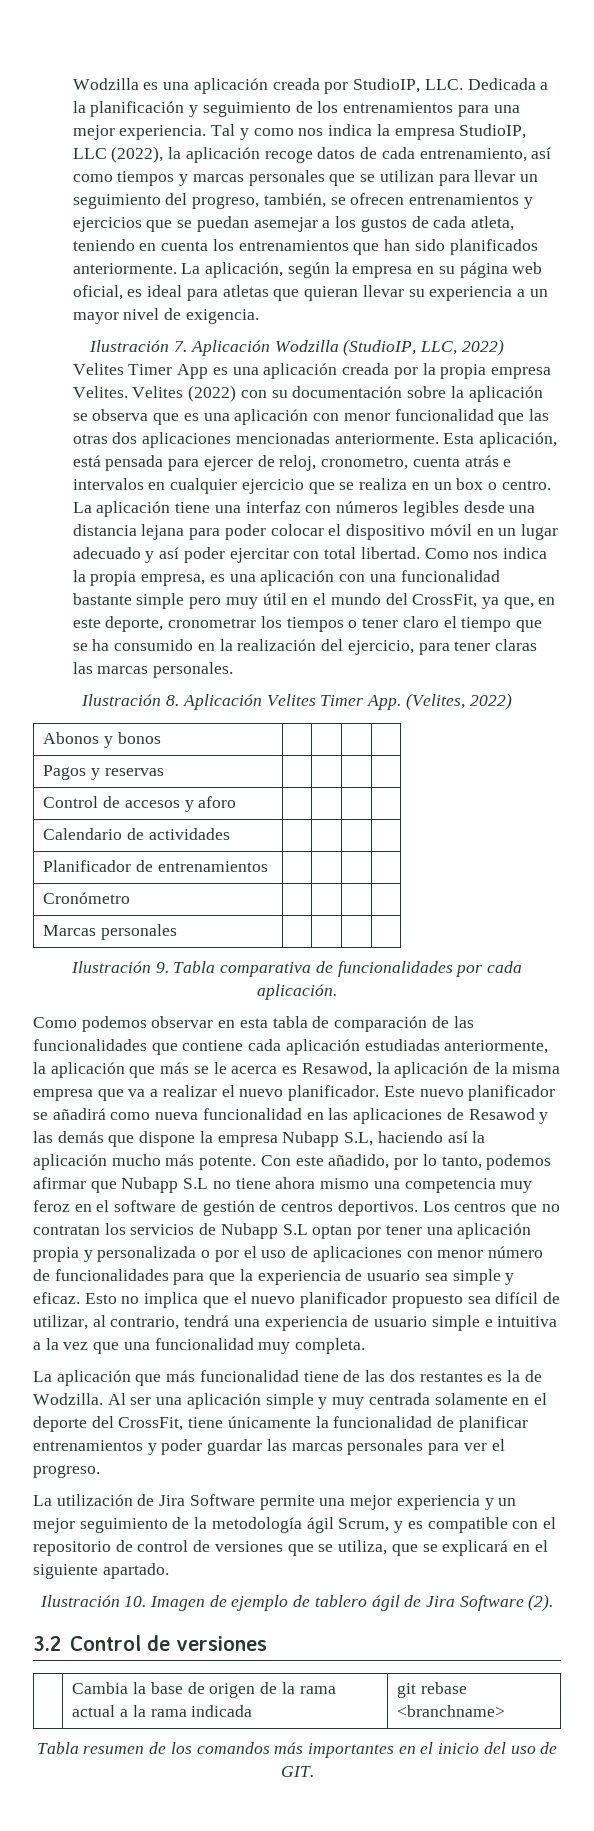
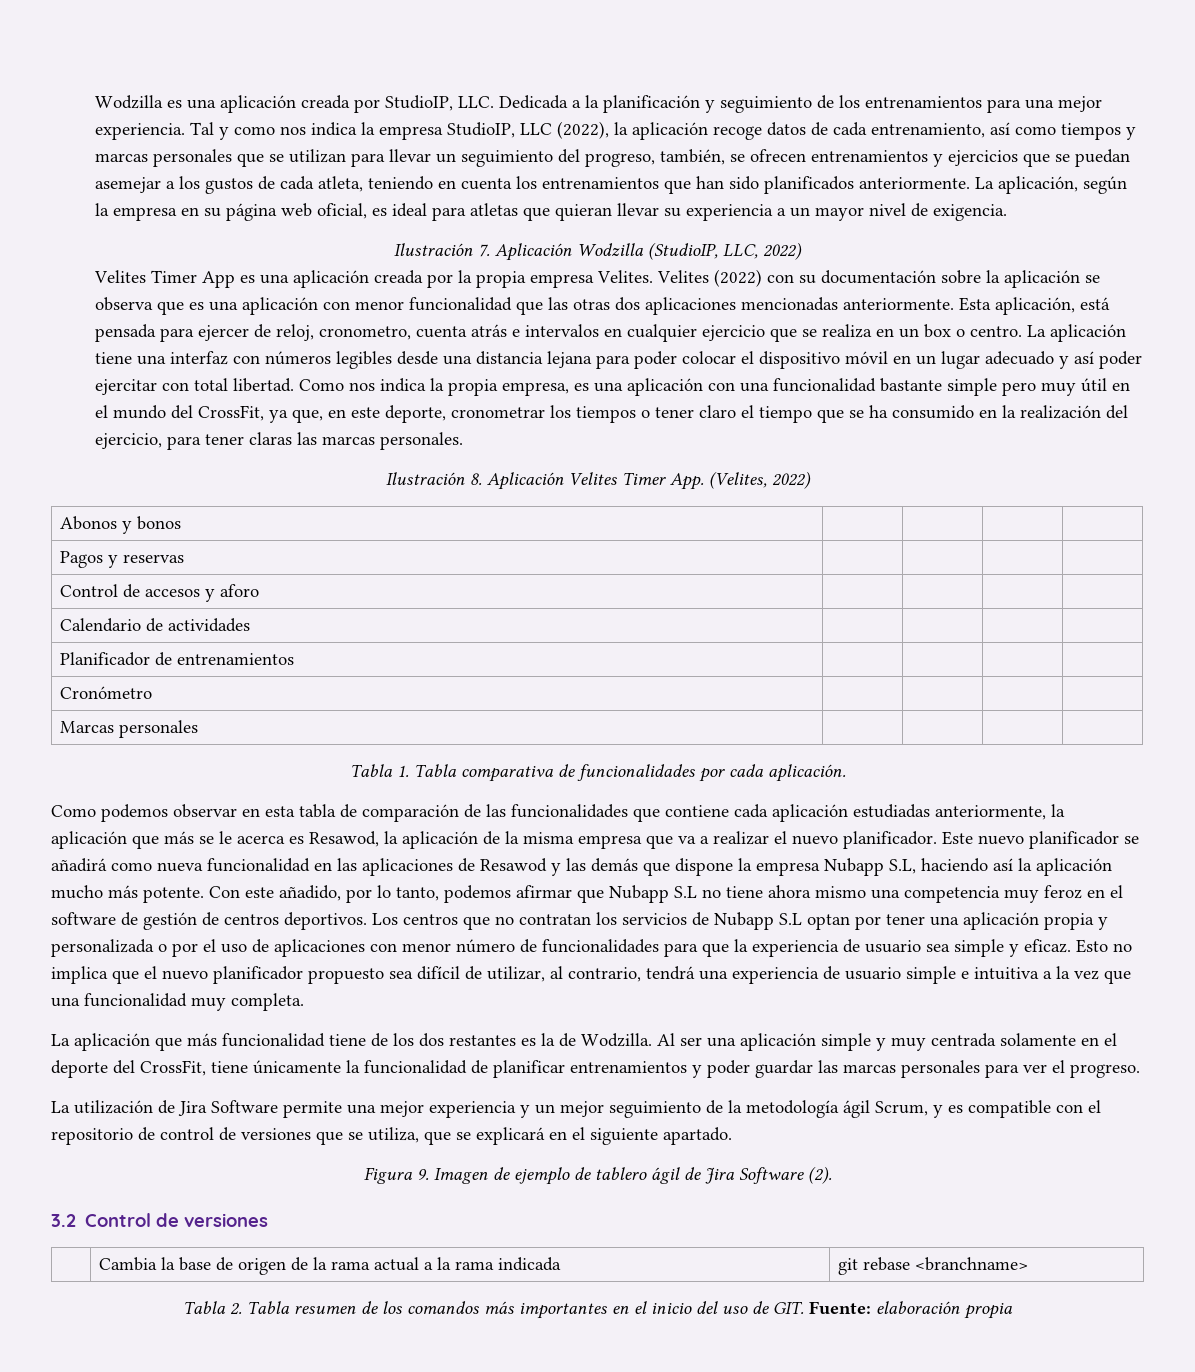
- Ilustración 9. Tabla comparativa de funcionalidades por cada aplicación.
+ Tabla 1. Tabla comparativa de funcionalidades por cada aplicación.
- La aplicación que más funcionalidad tiene de las dos restantes es la de Wodzilla.
+ La aplicación que más funcionalidad tiene de los dos restantes es la de Wodzilla.
- Ilustración 10. Imagen de ejemplo de tablero ágil de Jira Software (2).
+ Figura 9. Imagen de ejemplo de tablero ágil de Jira Software (2).
- Tabla resumen de los comandos más importantes en el inicio del uso de GIT.
+ Tabla 2. Tabla resumen de los comandos más importantes en el inicio del uso de GIT. Fuente: elaboración propia

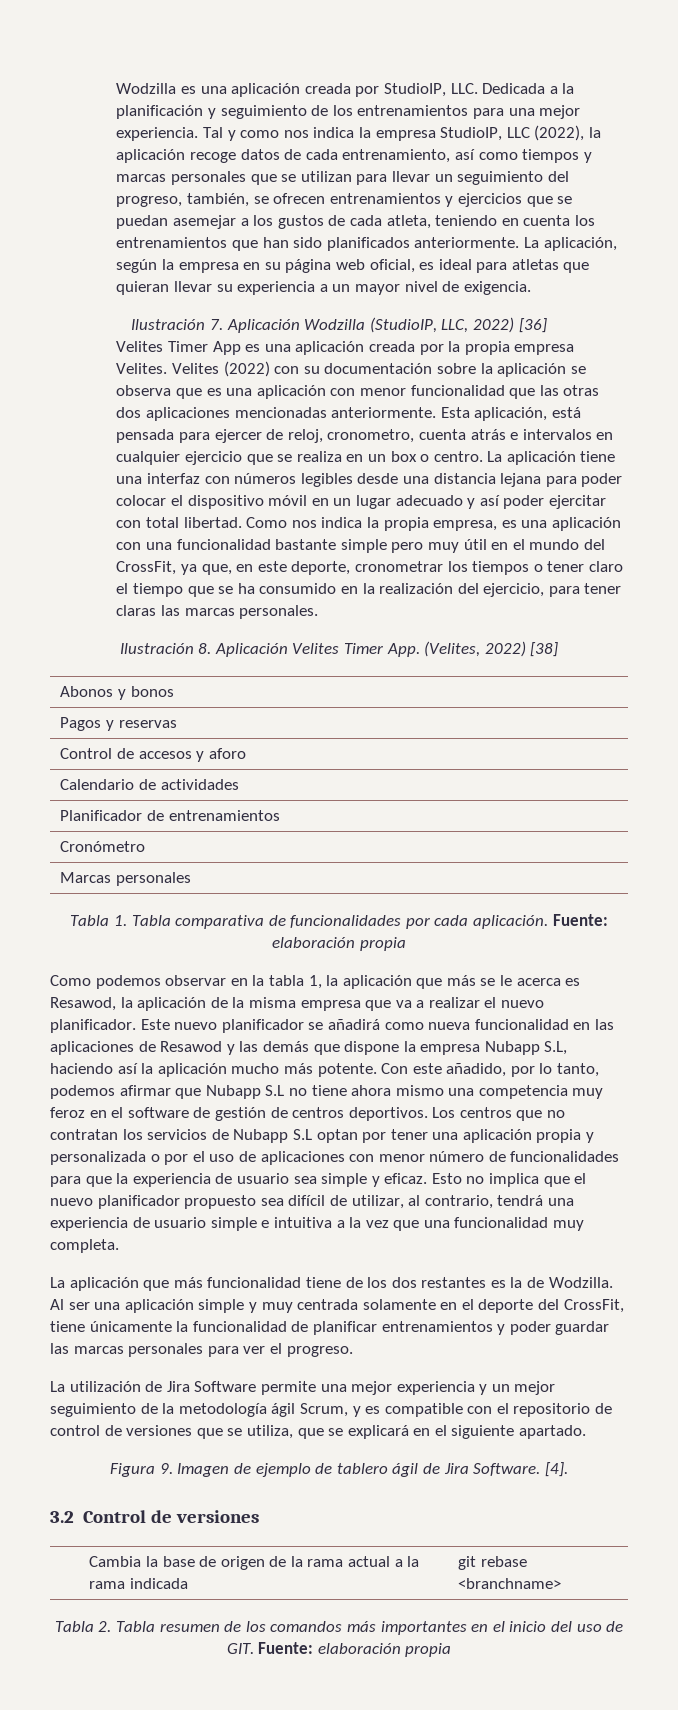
- Ilustración 7. Aplicación Wodzilla (StudioIP, LLC, 2022)
+ Ilustración 7. Aplicación Wodzilla (StudioIP, LLC, 2022) [36]
- Ilustración 8. Aplicación Velites Timer App. (Velites, 2022)
+ Ilustración 8. Aplicación Velites Timer App. (Velites, 2022) [38]
- Tabla 1. Tabla comparativa de funcionalidades por cada aplicación.
+ Tabla 1. Tabla comparativa de funcionalidades por cada aplicación. Fuente: elaboración propia
- Como podemos observar en esta tabla de comparación de las funcionalidades que contiene cada aplicación estudiadas anteriormente, la aplicación que más se le acerca es Resawod, la aplicación de la misma empresa que va a realizar el nuevo planificador.
+ Como podemos observar en la tabla 1, la aplicación que más se le acerca es Resawod, la aplicación de la misma empresa que va a realizar el nuevo planificador.
- Figura 9. Imagen de ejemplo de tablero ágil de Jira Software (2).
+ Figura 9. Imagen de ejemplo de tablero ágil de Jira Software. [4].

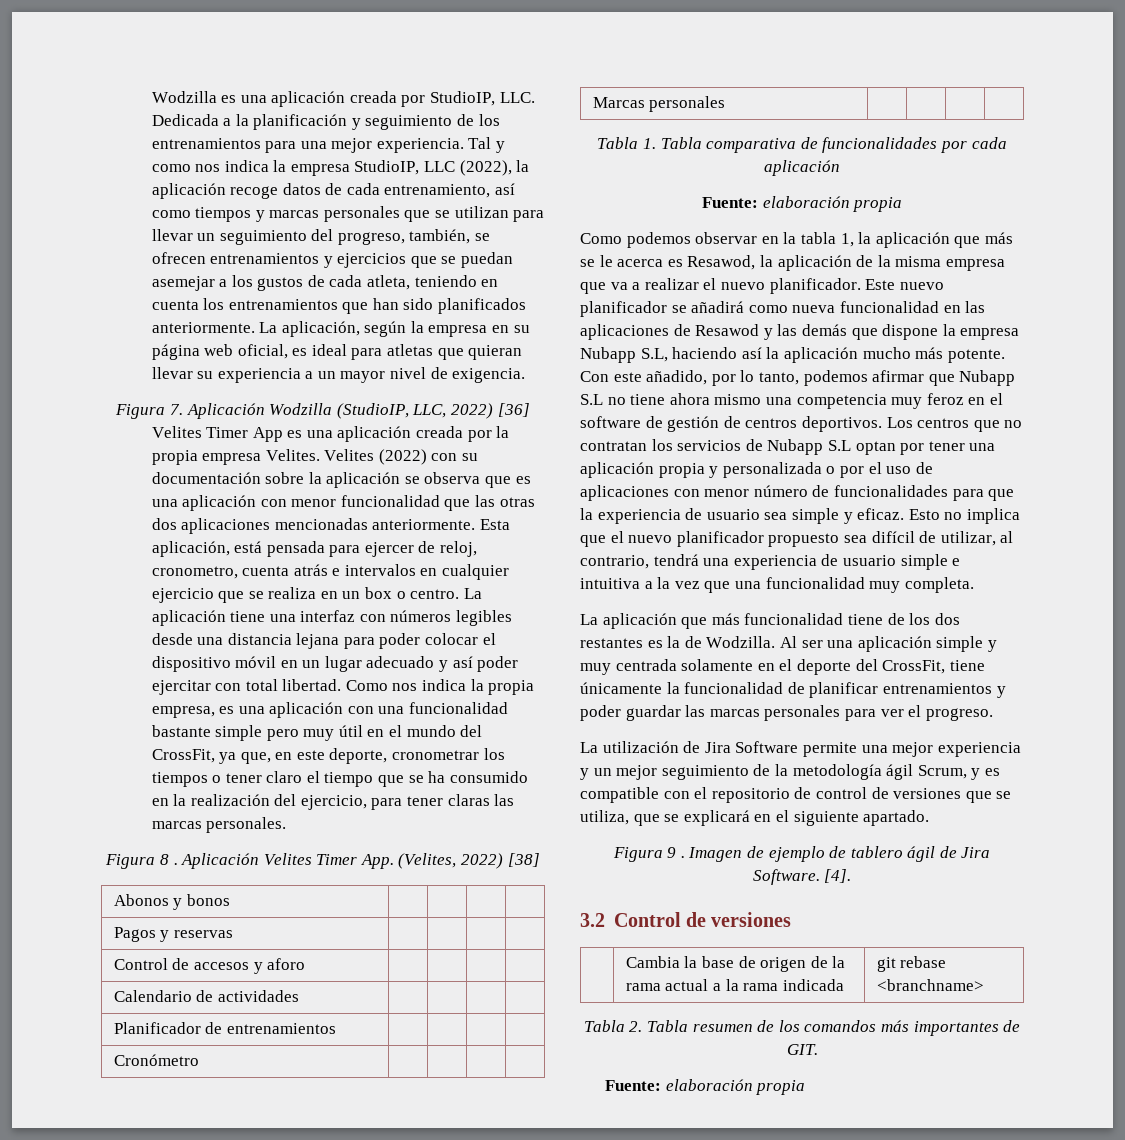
- Ilustración 7. Aplicación Wodzilla (StudioIP, LLC, 2022) [36]
+ Figura 7. Aplicación Wodzilla (StudioIP, LLC, 2022) [36]
- Ilustración 8. Aplicación Velites Timer App. (Velites, 2022) [38]
+ Figura 8 . Aplicación Velites Timer App. (Velites, 2022) [38]
- Tabla 1. Tabla comparativa de funcionalidades por cada aplicación. Fuente: elaboración propia
+ Tabla 1. Tabla comparativa de funcionalidades por cada aplicación
+ Fuente: elaboración propia
- Figura 9. Imagen de ejemplo de tablero ágil de Jira Software.
+ Figura 9 . Imagen de ejemplo de tablero ágil de Jira Software.
- Tabla 2. Tabla resumen de los comandos más importantes en el inicio del uso de GIT. Fuente: elaboración propia
+ Tabla 2. Tabla resumen de los comandos más importantes de GIT.
+ Fuente: elaboración propia

